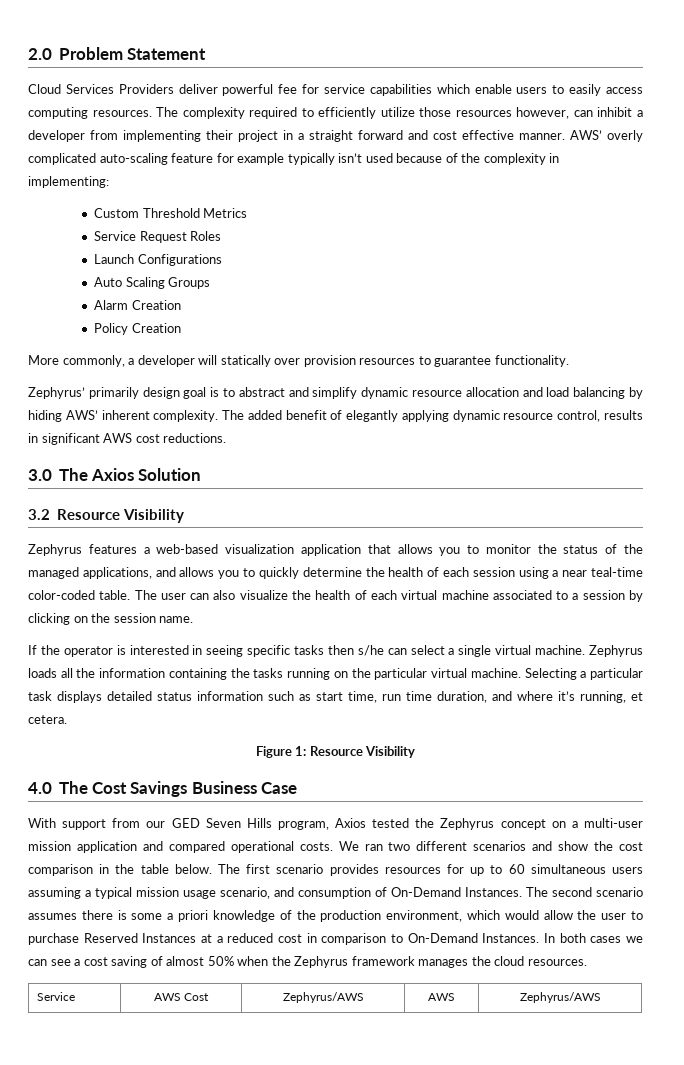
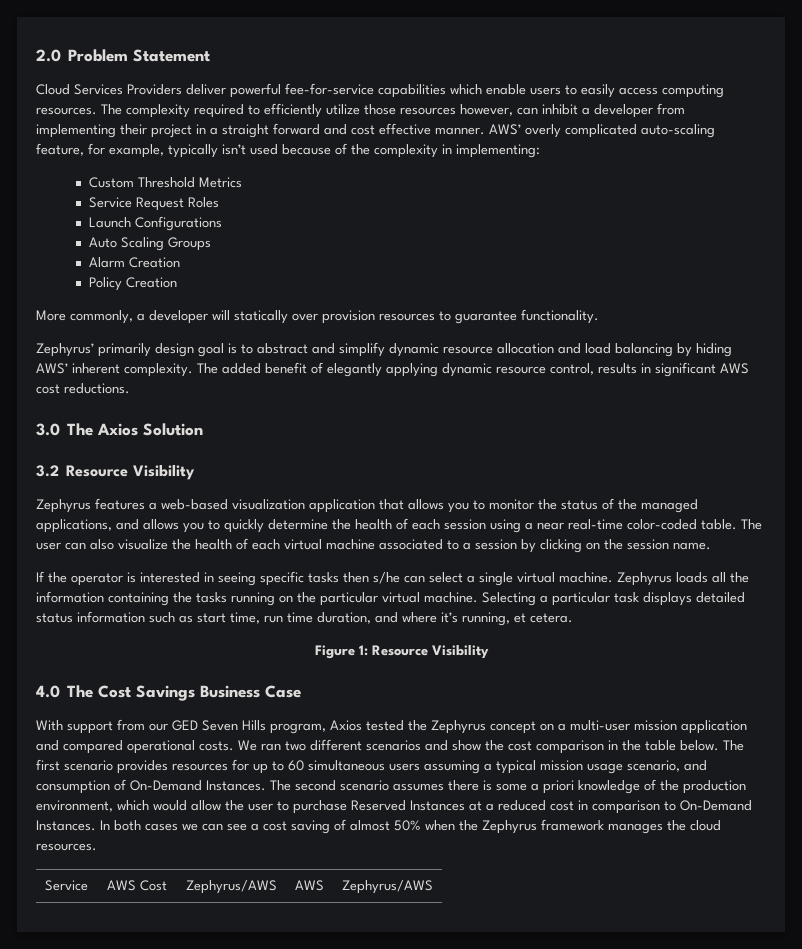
- Cloud Services Providers deliver powerful fee for service capabilities which enable users to easily access computing resources.
+ Cloud Services Providers deliver powerful fee-for-service capabilities which enable users to easily access computing resources.
- AWS’ overly complicated auto-scaling feature for example typically isn’t used because of the complexity in implementing:
+ AWS’ overly complicated auto-scaling feature, for example, typically isn’t used because of the complexity in implementing:
- Zephyrus features a web-based visualization application that allows you to monitor the status of the managed applications, and allows you to quickly determine the health of each session using a near teal-time color-coded table.
+ Zephyrus features a web-based visualization application that allows you to monitor the status of the managed applications, and allows you to quickly determine the health of each session using a near real-time color-coded table.

